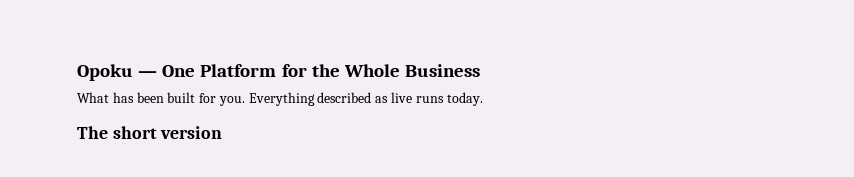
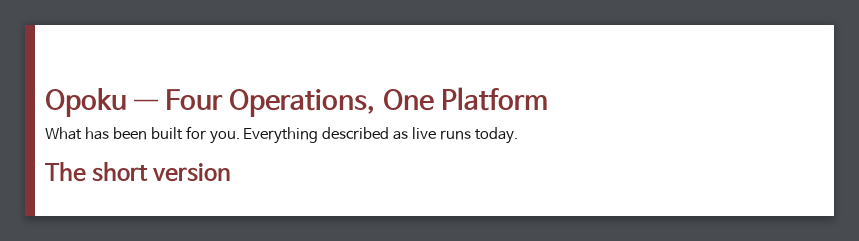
- Opoku — One Platform for the Whole Business
+ Opoku — Four Operations, One Platform

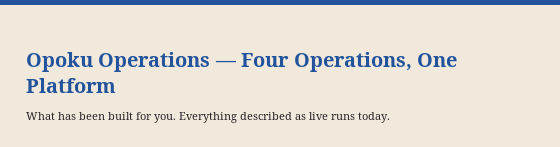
- Opoku — Four Operations, One Platform
+ Opoku Operations — Four Operations, One Platform
- The short version

